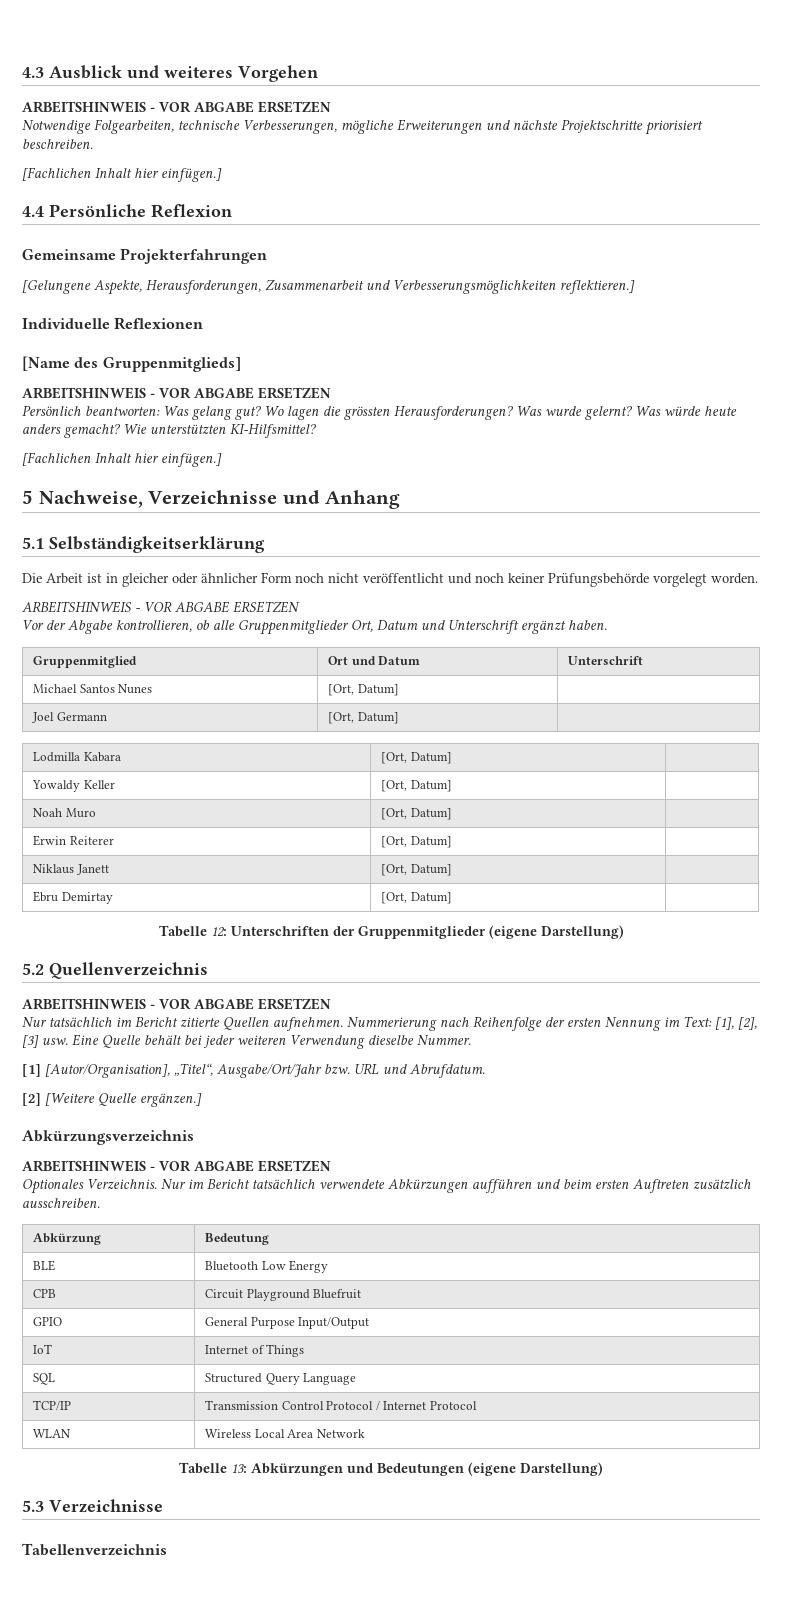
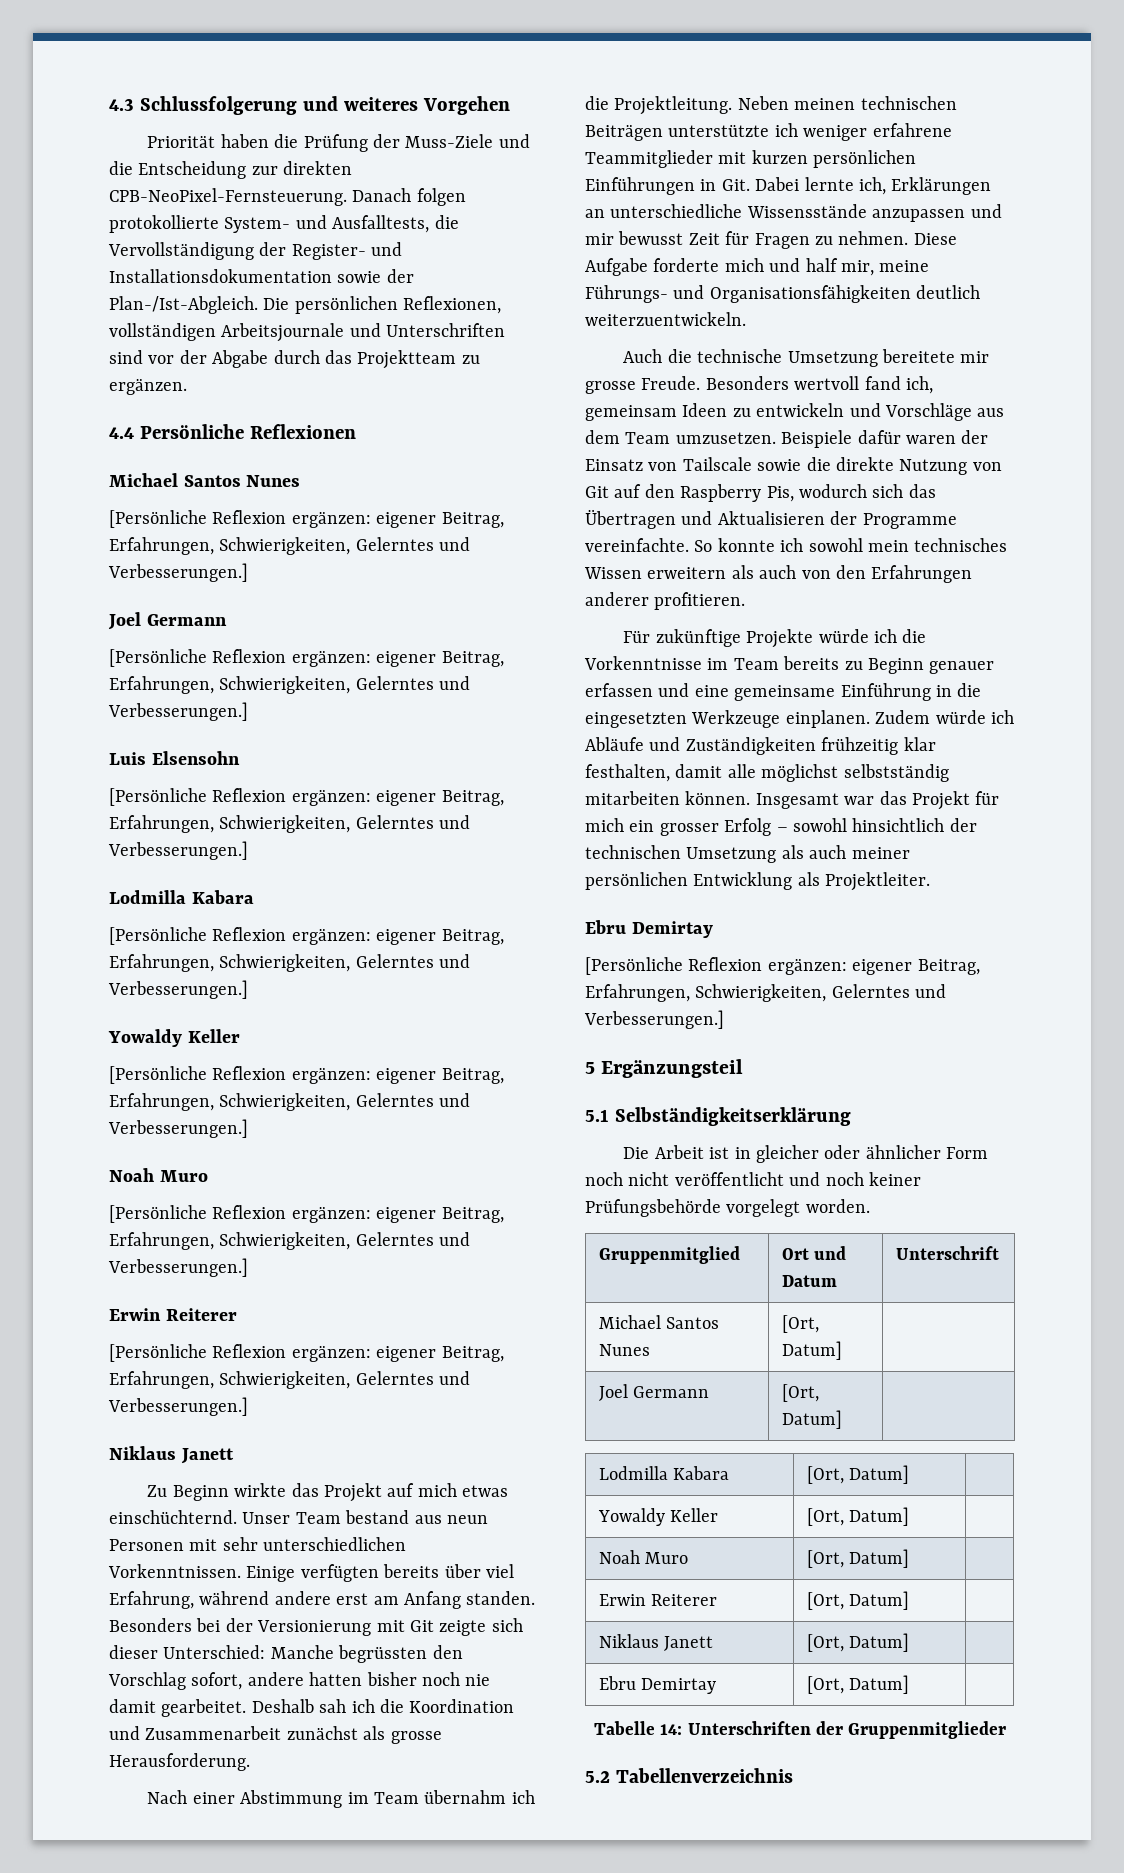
- 4.3 Ausblick und weiteres Vorgehen
- ARBEITSHINWEIS - VOR ABGABE ERSETZEN
- Notwendige Folgearbeiten, technische Verbesserungen, mögliche Erweiterungen und nächste Projektschritte priorisiert beschreiben.
- [Fachlichen Inhalt hier einfügen.]
- 4.4 Persönliche Reflexion
- Gemeinsame Projekterfahrungen
- [Gelungene Aspekte, Herausforderungen, Zusammenarbeit und Verbesserungsmöglichkeiten reflektieren.]
- Individuelle Reflexionen
- [Name des Gruppenmitglieds]
- ARBEITSHINWEIS - VOR ABGABE ERSETZEN
- Persönlich beantworten: Was gelang gut? Wo lagen die grössten Herausforderungen? Was wurde gelernt? Was würde heute anders gemacht? Wie unterstützten KI-Hilfsmittel?
- [Fachlichen Inhalt hier einfügen.]
- 5 Nachweise, Verzeichnisse und Anhang
+ 4.3 Schlussfolgerung und weiteres Vorgehen
+ Priorität haben die Prüfung der Muss-Ziele und die Entscheidung zur direkten CPB-NeoPixel-Fernsteuerung. Danach folgen protokollierte System- und Ausfalltests, die Vervollständigung der Register- und Installationsdokumentation sowie der Plan-/Ist-Abgleich. Die persönlichen Reflexionen, vollständigen Arbeitsjournale und Unterschriften sind vor der Abgabe durch das Projektteam zu ergänzen.
+ 4.4 Persönliche Reflexionen
+ Michael Santos Nunes
+ [Persönliche Reflexion ergänzen: eigener Beitrag, Erfahrungen, Schwierigkeiten, Gelerntes und Verbesserungen.]
+ Joel Germann
+ [Persönliche Reflexion ergänzen: eigener Beitrag, Erfahrungen, Schwierigkeiten, Gelerntes und Verbesserungen.]
+ Luis Elsensohn
+ [Persönliche Reflexion ergänzen: eigener Beitrag, Erfahrungen, Schwierigkeiten, Gelerntes und Verbesserungen.]
+ Lodmilla Kabara
+ [Persönliche Reflexion ergänzen: eigener Beitrag, Erfahrungen, Schwierigkeiten, Gelerntes und Verbesserungen.]
+ Yowaldy Keller
+ [Persönliche Reflexion ergänzen: eigener Beitrag, Erfahrungen, Schwierigkeiten, Gelerntes und Verbesserungen.]
+ Noah Muro
+ [Persönliche Reflexion ergänzen: eigener Beitrag, Erfahrungen, Schwierigkeiten, Gelerntes und Verbesserungen.]
+ Erwin Reiterer
+ [Persönliche Reflexion ergänzen: eigener Beitrag, Erfahrungen, Schwierigkeiten, Gelerntes und Verbesserungen.]
+ Niklaus Janett
+ Zu Beginn wirkte das Projekt auf mich etwas einschüchternd. Unser Team bestand aus neun Personen mit sehr unterschiedlichen Vorkenntnissen. Einige verfügten bereits über viel Erfahrung, während andere erst am Anfang standen. Besonders bei der Versionierung mit Git zeigte sich dieser Unterschied: Manche begrüssten den Vorschlag sofort, andere hatten bisher noch nie damit gearbeitet. Deshalb sah ich die Koordination und Zusammenarbeit zunächst als grosse Herausforderung.
+ Nach einer Abstimmung im Team übernahm ich die Projektleitung. Neben meinen technischen Beiträgen unterstützte ich weniger erfahrene Teammitglieder mit kurzen persönlichen Einführungen in Git. Dabei lernte ich, Erklärungen an unterschiedliche Wissensstände anzupassen und mir bewusst Zeit für Fragen zu nehmen. Diese Aufgabe forderte mich und half mir, meine Führungs- und Organisationsfähigkeiten deutlich weiterzuentwickeln.
+ Auch die technische Umsetzung bereitete mir grosse Freude. Besonders wertvoll fand ich, gemeinsam Ideen zu entwickeln und Vorschläge aus dem Team umzusetzen. Beispiele dafür waren der Einsatz von Tailscale sowie die direkte Nutzung von Git auf den Raspberry Pis, wodurch sich das Übertragen und Aktualisieren der Programme vereinfachte. So konnte ich sowohl mein technisches Wissen erweitern als auch von den Erfahrungen anderer profitieren.
+ Für zukünftige Projekte würde ich die Vorkenntnisse im Team bereits zu Beginn genauer erfassen und eine gemeinsame Einführung in die eingesetzten Werkzeuge einplanen. Zudem würde ich Abläufe und Zuständigkeiten frühzeitig klar festhalten, damit alle möglichst selbstständig mitarbeiten können. Insgesamt war das Projekt für mich ein grosser Erfolg – sowohl hinsichtlich der technischen Umsetzung als auch meiner persönlichen Entwicklung als Projektleiter.
+ Ebru Demirtay
+ [Persönliche Reflexion ergänzen: eigener Beitrag, Erfahrungen, Schwierigkeiten, Gelerntes und Verbesserungen.]
+ 5 Ergänzungsteil
  Die Arbeit ist in gleicher oder ähnlicher Form noch nicht veröffentlicht und noch keiner Prüfungsbehörde vorgelegt worden.
- ARBEITSHINWEIS - VOR ABGABE ERSETZEN
- Vor der Abgabe kontrollieren, ob alle Gruppenmitglieder Ort, Datum und Unterschrift ergänzt haben.
- Tabelle 12: Unterschriften der Gruppenmitglieder (eigene Darstellung)
+ Tabelle 14: Unterschriften der Gruppenmitglieder
- 5.2 Quellenverzeichnis
- ARBEITSHINWEIS - VOR ABGABE ERSETZEN
- Nur tatsächlich im Bericht zitierte Quellen aufnehmen. Nummerierung nach Reihenfolge der ersten Nennung im Text: [1], [2], [3] usw. Eine Quelle behält bei jeder weiteren Verwendung dieselbe Nummer.
- [1] [Autor/Organisation], „Titel“, Ausgabe/Ort/Jahr bzw. URL und Abrufdatum.
- [2] [Weitere Quelle ergänzen.]
- Abkürzungsverzeichnis
- ARBEITSHINWEIS - VOR ABGABE ERSETZEN
- Optionales Verzeichnis. Nur im Bericht tatsächlich verwendete Abkürzungen aufführen und beim ersten Auftreten zusätzlich ausschreiben.
- Abkürzung | Bedeutung
- BLE | Bluetooth Low Energy
- CPB | Circuit Playground Bluefruit
- GPIO | General Purpose Input/Output
- IoT | Internet of Things
- SQL | Structured Query Language
- TCP/IP | Transmission Control Protocol / Internet Protocol
- WLAN | Wireless Local Area Network
- Tabelle 13: Abkürzungen und Bedeutungen (eigene Darstellung)
- 5.3 Verzeichnisse
- Tabellenverzeichnis
+ 5.2 Tabellenverzeichnis

